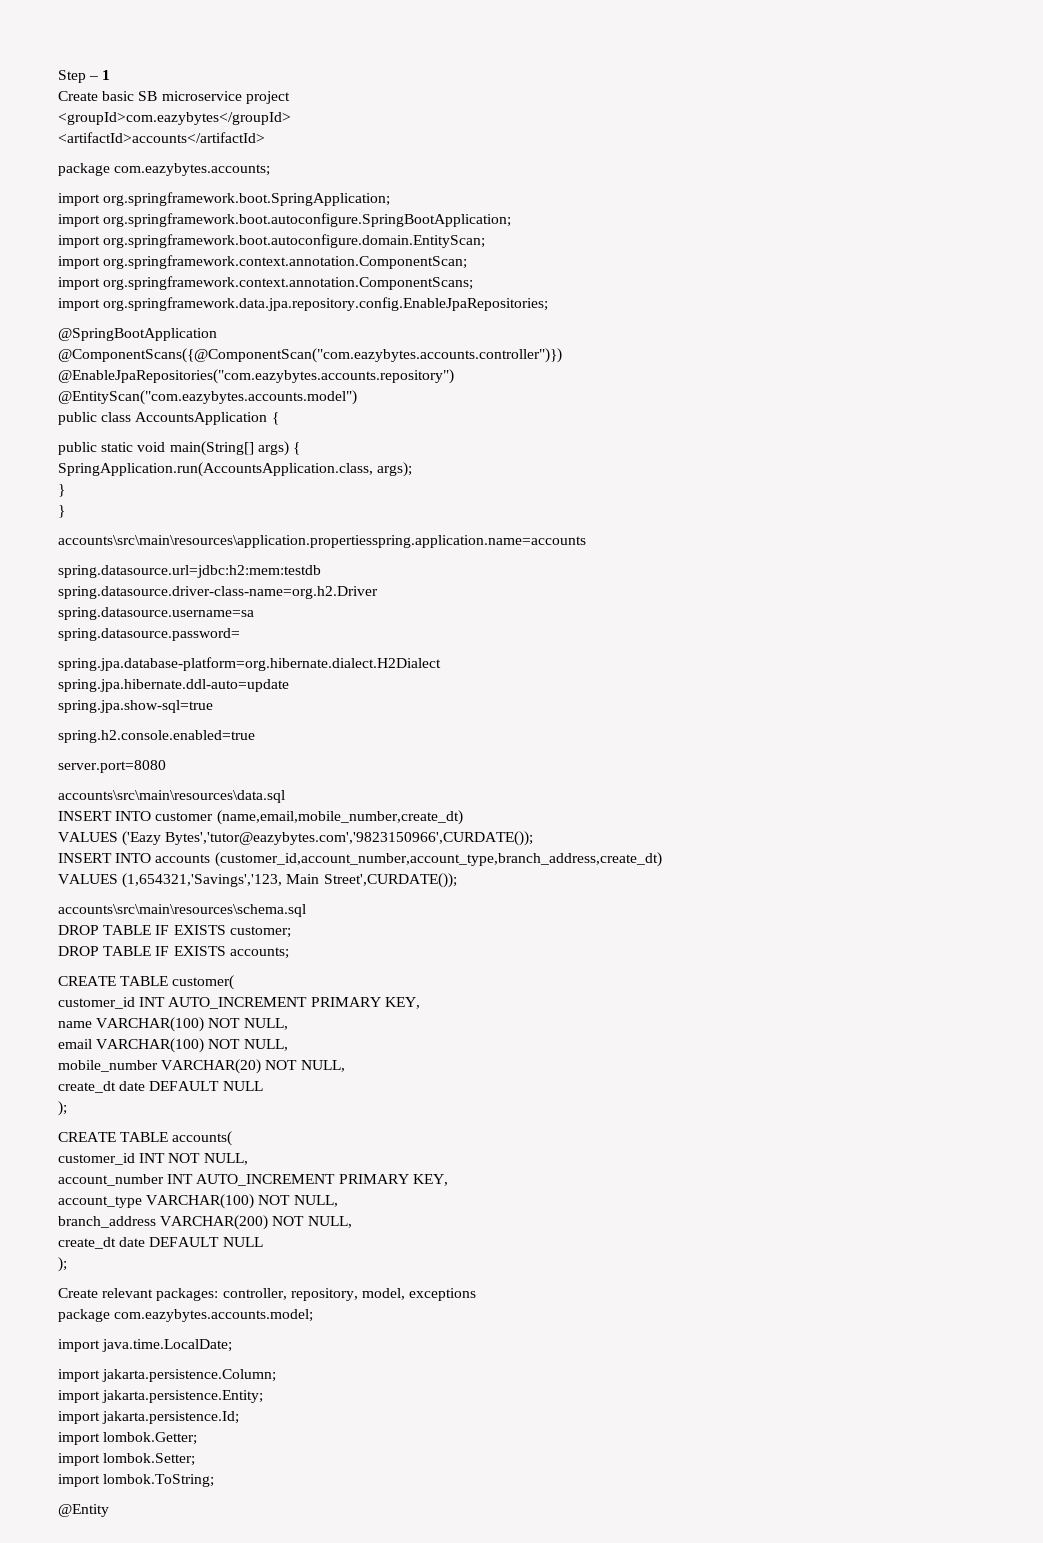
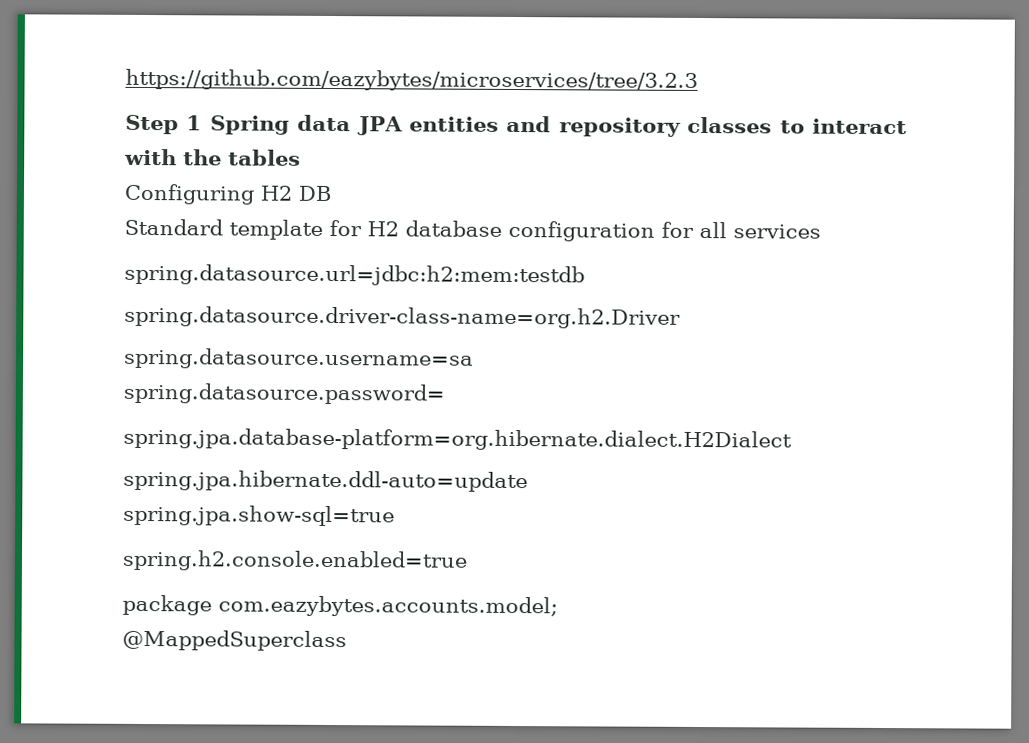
- Step – 1
- Create basic SB microservice project
- <groupId>com.eazybytes</groupId>
- <artifactId>accounts</artifactId>
- package com.eazybytes.accounts;
- import org.springframework.boot.SpringApplication;
- import org.springframework.boot.autoconfigure.SpringBootApplication;
- import org.springframework.boot.autoconfigure.domain.EntityScan;
- import org.springframework.context.annotation.ComponentScan;
- import org.springframework.context.annotation.ComponentScans;
- import org.springframework.data.jpa.repository.config.EnableJpaRepositories;
- @SpringBootApplication
- @ComponentScans({@ComponentScan("com.eazybytes.accounts.controller")})
- @EnableJpaRepositories("com.eazybytes.accounts.repository")
- @EntityScan("com.eazybytes.accounts.model")
- public class AccountsApplication {
- public static void main(String[] args) {
- SpringApplication.run(AccountsApplication.class, args);
- }
- }
- accounts\src\main\resources\application.propertiesspring.application.name=accounts
+ https://github.com/eazybytes/microservices/tree/3.2.3
+ Step 1 Spring data JPA entities and repository classes to interact with the tables
+ Configuring H2 DB
+ Standard template for H2 database configuration for all services
- server.port=8080
- accounts\src\main\resources\data.sql
- INSERT INTO customer (name,email,mobile_number,create_dt)
- VALUES ('Eazy Bytes','tutor@eazybytes.com','9823150966',CURDATE());
- INSERT INTO accounts (customer_id,account_number,account_type,branch_address,create_dt)
- VALUES (1,654321,'Savings','123, Main Street',CURDATE());
- accounts\src\main\resources\schema.sql
- DROP TABLE IF EXISTS customer;
- DROP TABLE IF EXISTS accounts;
- CREATE TABLE customer(
- customer_id INT AUTO_INCREMENT PRIMARY KEY,
- name VARCHAR(100) NOT NULL,
- email VARCHAR(100) NOT NULL,
- mobile_number VARCHAR(20) NOT NULL,
- create_dt date DEFAULT NULL
- );
- CREATE TABLE accounts(
- customer_id INT NOT NULL,
- account_number INT AUTO_INCREMENT PRIMARY KEY,
- account_type VARCHAR(100) NOT NULL,
- branch_address VARCHAR(200) NOT NULL,
- create_dt date DEFAULT NULL
- );
- Create relevant packages: controller, repository, model, exceptions
  package com.eazybytes.accounts.model;
- import java.time.LocalDate;
- import jakarta.persistence.Column;
- import jakarta.persistence.Entity;
- import jakarta.persistence.Id;
- import lombok.Getter;
- import lombok.Setter;
- import lombok.ToString;
- @Entity
+ @MappedSuperclass

